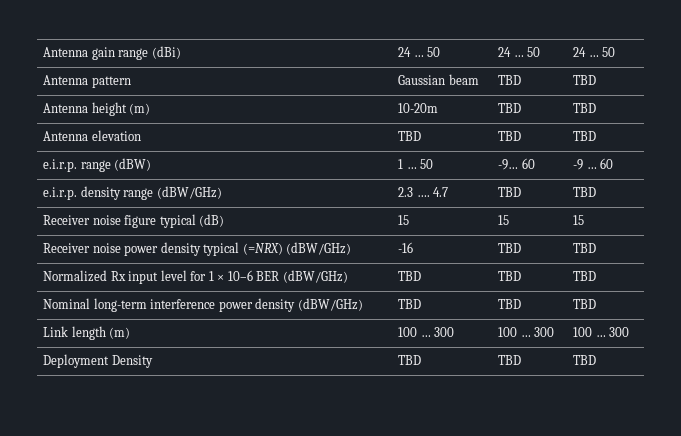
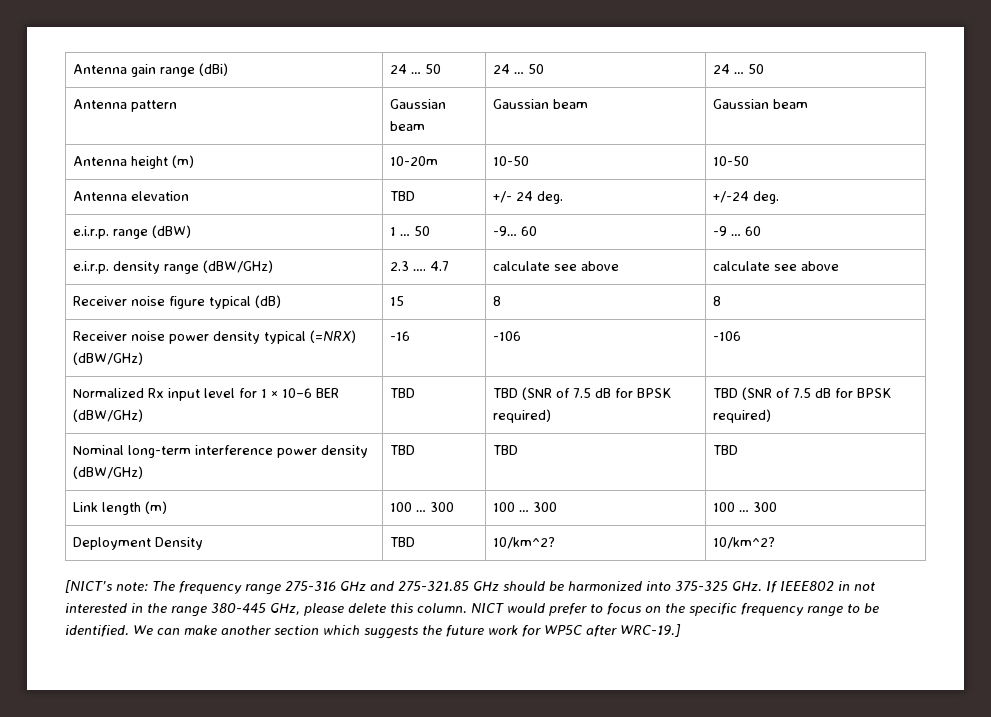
- Antenna pattern | Gaussian beam | TBD | TBD
+ Antenna pattern | Gaussian beam | Gaussian beam | Gaussian beam
- Antenna height (m) | 10-20m | TBD | TBD
+ Antenna height (m) | 10-20m | 10-50 | 10-50
- Antenna elevation | TBD | TBD | TBD
+ Antenna elevation | TBD | +/- 24 deg. | +/-24 deg.
- e.i.r.p. density range (dBW/GHz) | 2.3 …. 4.7 | TBD | TBD
+ e.i.r.p. density range (dBW/GHz) | 2.3 …. 4.7 | calculate see above | calculate see above
- Receiver noise figure typical (dB) | 15 | 15 | 15
+ Receiver noise figure typical (dB) | 15 | 8 | 8
- Receiver noise power density typical (=NRX) (dBW/GHz) | -16 | TBD | TBD
+ Receiver noise power density typical (=NRX) (dBW/GHz) | -16 | -106 | -106
- Normalized Rx input level for 1 × 10–6 BER (dBW/GHz) | TBD | TBD | TBD
+ Normalized Rx input level for 1 × 10–6 BER (dBW/GHz) | TBD | TBD (SNR of 7.5 dB for BPSK required) | TBD (SNR of 7.5 dB for BPSK required)
- Deployment Density | TBD | TBD | TBD
+ Deployment Density | TBD | 10/km^2? | 10/km^2?
+ [NICT’s note: The frequency range 275-316 GHz and 275-321.85 GHz should be harmonized into 375-325 GHz. If IEEE802 in not interested in the range 380-445 GHz, please delete this column. NICT would prefer to focus on the specific frequency range to be identified. We can make another section which suggests the future work for WP5C after WRC-19.]

